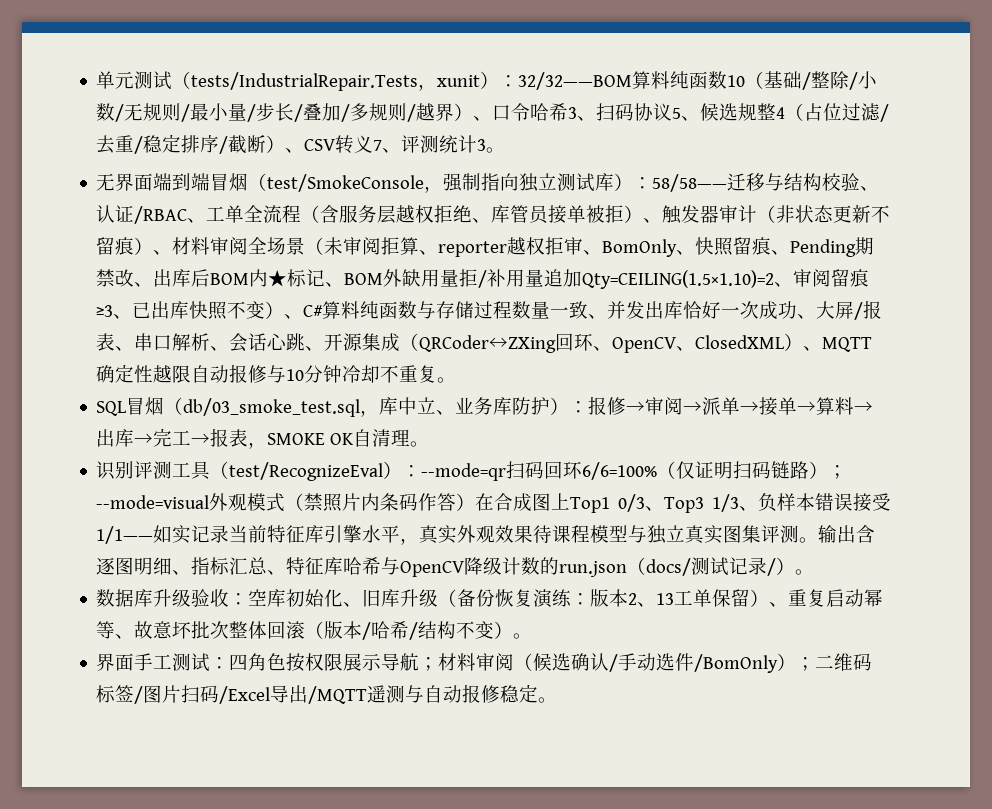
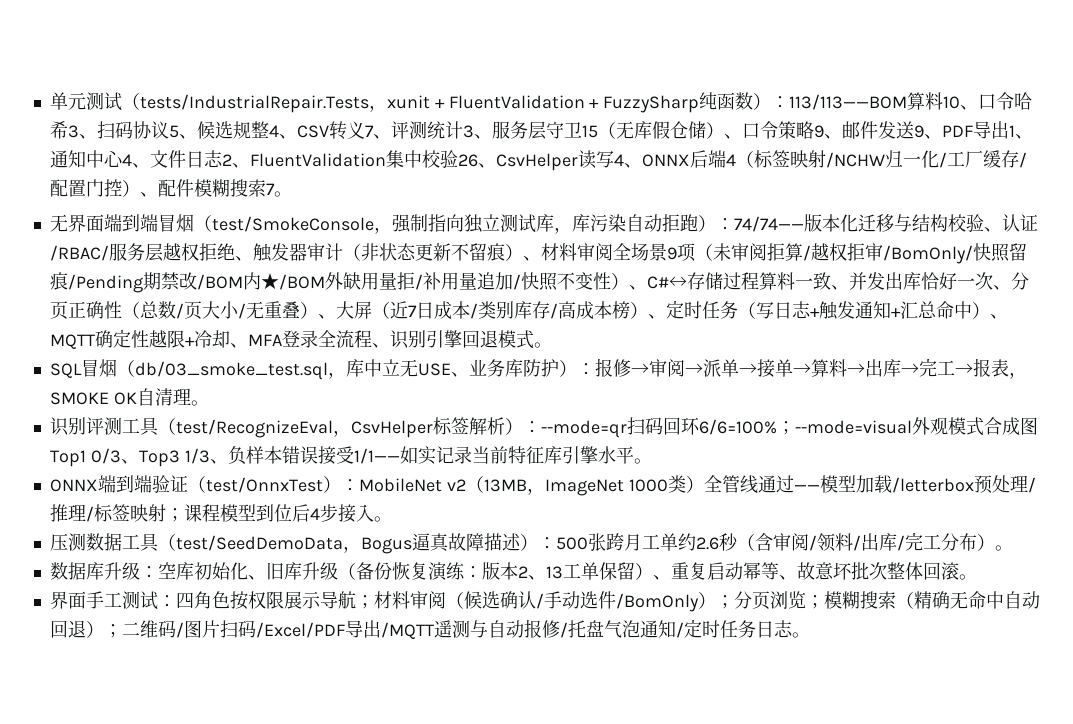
- 单元测试（tests/IndustrialRepair.Tests，xunit）：32/32——BOM算料纯函数10（基础/整除/小数/无规则/最小量/步长/叠加/多规则/越界）、口令哈希3、扫码协议5、候选规整4（占位过滤/去重/稳定排序/截断）、CSV转义7、评测统计3。
+ 单元测试（tests/IndustrialRepair.Tests，xunit + FluentValidation + FuzzySharp纯函数）：113/113——BOM算料10、口令哈希3、扫码协议5、候选规整4、CSV转义7、评测统计3、服务层守卫15（无库假仓储）、口令策略9、邮件发送9、PDF导出1、通知中心4、文件日志2、FluentValidation集中校验26、CsvHelper读写4、ONNX后端4（标签映射/NCHW归一化/工厂缓存/配置门控）、配件模糊搜索7。
- 无界面端到端冒烟（test/SmokeConsole，强制指向独立测试库）：58/58——迁移与结构校验、认证/RBAC、工单全流程（含服务层越权拒绝、库管员接单被拒）、触发器审计（非状态更新不留痕）、材料审阅全场景（未审阅拒算、reporter越权拒审、BomOnly、快照留痕、Pending期禁改、出库后BOM内★标记、BOM外缺用量拒/补用量追加Qty=CEILING(1.5×1.10)=2、审阅留痕≥3、已出库快照不变）、C#算料纯函数与存储过程数量一致、并发出库恰好一次成功、大屏/报表、串口解析、会话心跳、开源集成（QRCoder↔ZXing回环、OpenCV、ClosedXML）、MQTT确定性越限自动报修与10分钟冷却不重复。
+ 无界面端到端冒烟（test/SmokeConsole，强制指向独立测试库，库污染自动拒跑）：74/74——版本化迁移与结构校验、认证/RBAC/服务层越权拒绝、触发器审计（非状态更新不留痕）、材料审阅全场景9项（未审阅拒算/越权拒审/BomOnly/快照留痕/Pending期禁改/BOM内★/BOM外缺用量拒/补用量追加/快照不变性）、C#↔存储过程算料一致、并发出库恰好一次、分页正确性（总数/页大小/无重叠）、大屏（近7日成本/类别库存/高成本榜）、定时任务（写日志+触发通知+汇总命中）、MQTT确定性越限+冷却、MFA登录全流程、识别引擎回退模式。
- SQL冒烟（db/03_smoke_test.sql，库中立、业务库防护）：报修→审阅→派单→接单→算料→出库→完工→报表，SMOKE OK自清理。
+ SQL冒烟（db/03_smoke_test.sql，库中立无USE、业务库防护）：报修→审阅→派单→接单→算料→出库→完工→报表，SMOKE OK自清理。
- 识别评测工具（test/RecognizeEval）：--mode=qr扫码回环6/6=100%（仅证明扫码链路）；--mode=visual外观模式（禁照片内条码作答）在合成图上Top1 0/3、Top3 1/3、负样本错误接受1/1——如实记录当前特征库引擎水平，真实外观效果待课程模型与独立真实图集评测。输出含逐图明细、指标汇总、特征库哈希与OpenCV降级计数的run.json（docs/测试记录/）。
+ 识别评测工具（test/RecognizeEval，CsvHelper标签解析）：--mode=qr扫码回环6/6=100%；--mode=visual外观模式合成图Top1 0/3、Top3 1/3、负样本错误接受1/1——如实记录当前特征库引擎水平。
+ ONNX端到端验证（test/OnnxTest）：MobileNet v2（13MB，ImageNet 1000类）全管线通过——模型加载/letterbox预处理/推理/标签映射；课程模型到位后4步接入。
+ 压测数据工具（test/SeedDemoData，Bogus逼真故障描述）：500张跨月工单约2.6秒（含审阅/领料/出库/完工分布）。
- 数据库升级验收：空库初始化、旧库升级（备份恢复演练：版本2、13工单保留）、重复启动幂等、故意坏批次整体回滚（版本/哈希/结构不变）。
+ 数据库升级：空库初始化、旧库升级（备份恢复演练：版本2、13工单保留）、重复启动幂等、故意坏批次整体回滚。
- 界面手工测试：四角色按权限展示导航；材料审阅（候选确认/手动选件/BomOnly）；二维码标签/图片扫码/Excel导出/MQTT遥测与自动报修稳定。
+ 界面手工测试：四角色按权限展示导航；材料审阅（候选确认/手动选件/BomOnly）；分页浏览；模糊搜索（精确无命中自动回退）；二维码/图片扫码/Excel/PDF导出/MQTT遥测与自动报修/托盘气泡通知/定时任务日志。

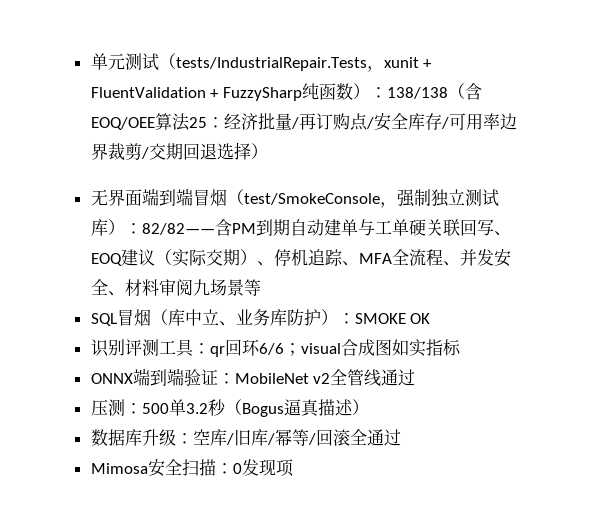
- 单元测试（tests/IndustrialRepair.Tests，xunit + FluentValidation + FuzzySharp纯函数）：113/113——BOM算料10、口令哈希3、扫码协议5、候选规整4、CSV转义7、评测统计3、服务层守卫15（无库假仓储）、口令策略9、邮件发送9、PDF导出1、通知中心4、文件日志2、FluentValidation集中校验26、CsvHelper读写4、ONNX后端4（标签映射/NCHW归一化/工厂缓存/配置门控）、配件模糊搜索7。
+ 单元测试（tests/IndustrialRepair.Tests，xunit + FluentValidation + FuzzySharp纯函数）：138/138（含EOQ/OEE算法25：经济批量/再订购点/安全库存/可用率边界裁剪/交期回退选择）
- 无界面端到端冒烟（test/SmokeConsole，强制指向独立测试库，库污染自动拒跑）：74/74——版本化迁移与结构校验、认证/RBAC/服务层越权拒绝、触发器审计（非状态更新不留痕）、材料审阅全场景9项（未审阅拒算/越权拒审/BomOnly/快照留痕/Pending期禁改/BOM内★/BOM外缺用量拒/补用量追加/快照不变性）、C#↔存储过程算料一致、并发出库恰好一次、分页正确性（总数/页大小/无重叠）、大屏（近7日成本/类别库存/高成本榜）、定时任务（写日志+触发通知+汇总命中）、MQTT确定性越限+冷却、MFA登录全流程、识别引擎回退模式。
- SQL冒烟（db/03_smoke_test.sql，库中立无USE、业务库防护）：报修→审阅→派单→接单→算料→出库→完工→报表，SMOKE OK自清理。
+ 无界面端到端冒烟（test/SmokeConsole，强制独立测试库）：82/82——含PM到期自动建单与工单硬关联回写、EOQ建议（实际交期）、停机追踪、MFA全流程、并发安全、材料审阅九场景等
+ SQL冒烟（库中立、业务库防护）：SMOKE OK
- 识别评测工具（test/RecognizeEval，CsvHelper标签解析）：--mode=qr扫码回环6/6=100%；--mode=visual外观模式合成图Top1 0/3、Top3 1/3、负样本错误接受1/1——如实记录当前特征库引擎水平。
+ 识别评测工具：qr回环6/6；visual合成图如实指标
- ONNX端到端验证（test/OnnxTest）：MobileNet v2（13MB，ImageNet 1000类）全管线通过——模型加载/letterbox预处理/推理/标签映射；课程模型到位后4步接入。
- 压测数据工具（test/SeedDemoData，Bogus逼真故障描述）：500张跨月工单约2.6秒（含审阅/领料/出库/完工分布）。
- 数据库升级：空库初始化、旧库升级（备份恢复演练：版本2、13工单保留）、重复启动幂等、故意坏批次整体回滚。
- 界面手工测试：四角色按权限展示导航；材料审阅（候选确认/手动选件/BomOnly）；分页浏览；模糊搜索（精确无命中自动回退）；二维码/图片扫码/Excel/PDF导出/MQTT遥测与自动报修/托盘气泡通知/定时任务日志。
+ ONNX端到端验证：MobileNet v2全管线通过
+ 压测：500单3.2秒（Bogus逼真描述）
+ 数据库升级：空库/旧库/幂等/回滚全通过
+ Mimosa安全扫描：0发现项

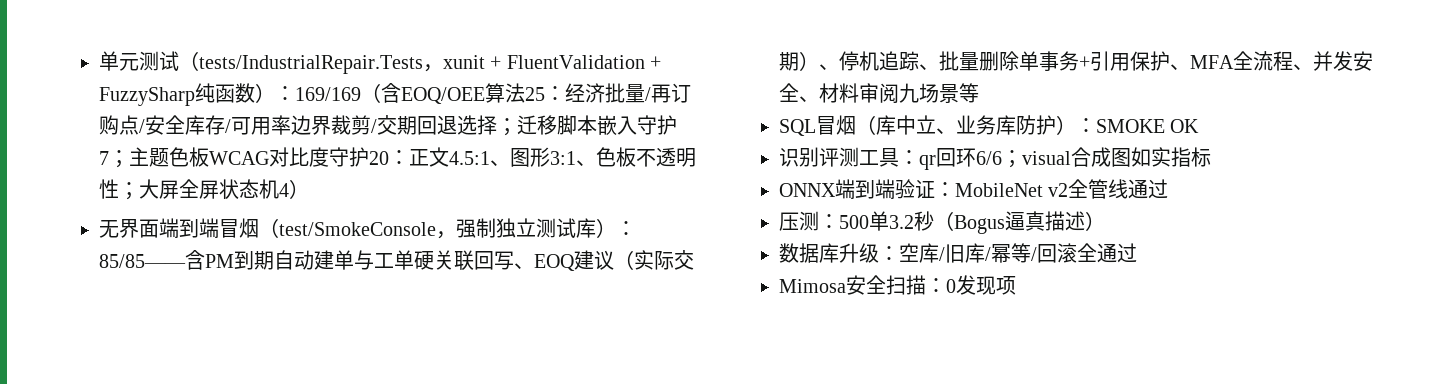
- 单元测试（tests/IndustrialRepair.Tests，xunit + FluentValidation + FuzzySharp纯函数）：138/138（含EOQ/OEE算法25：经济批量/再订购点/安全库存/可用率边界裁剪/交期回退选择）
+ 单元测试（tests/IndustrialRepair.Tests，xunit + FluentValidation + FuzzySharp纯函数）：169/169（含EOQ/OEE算法25：经济批量/再订购点/安全库存/可用率边界裁剪/交期回退选择；迁移脚本嵌入守护7；主题色板WCAG对比度守护20：正文4.5:1、图形3:1、色板不透明性；大屏全屏状态机4）
- 无界面端到端冒烟（test/SmokeConsole，强制独立测试库）：82/82——含PM到期自动建单与工单硬关联回写、EOQ建议（实际交期）、停机追踪、MFA全流程、并发安全、材料审阅九场景等
+ 无界面端到端冒烟（test/SmokeConsole，强制独立测试库）：85/85——含PM到期自动建单与工单硬关联回写、EOQ建议（实际交期）、停机追踪、批量删除单事务+引用保护、MFA全流程、并发安全、材料审阅九场景等

